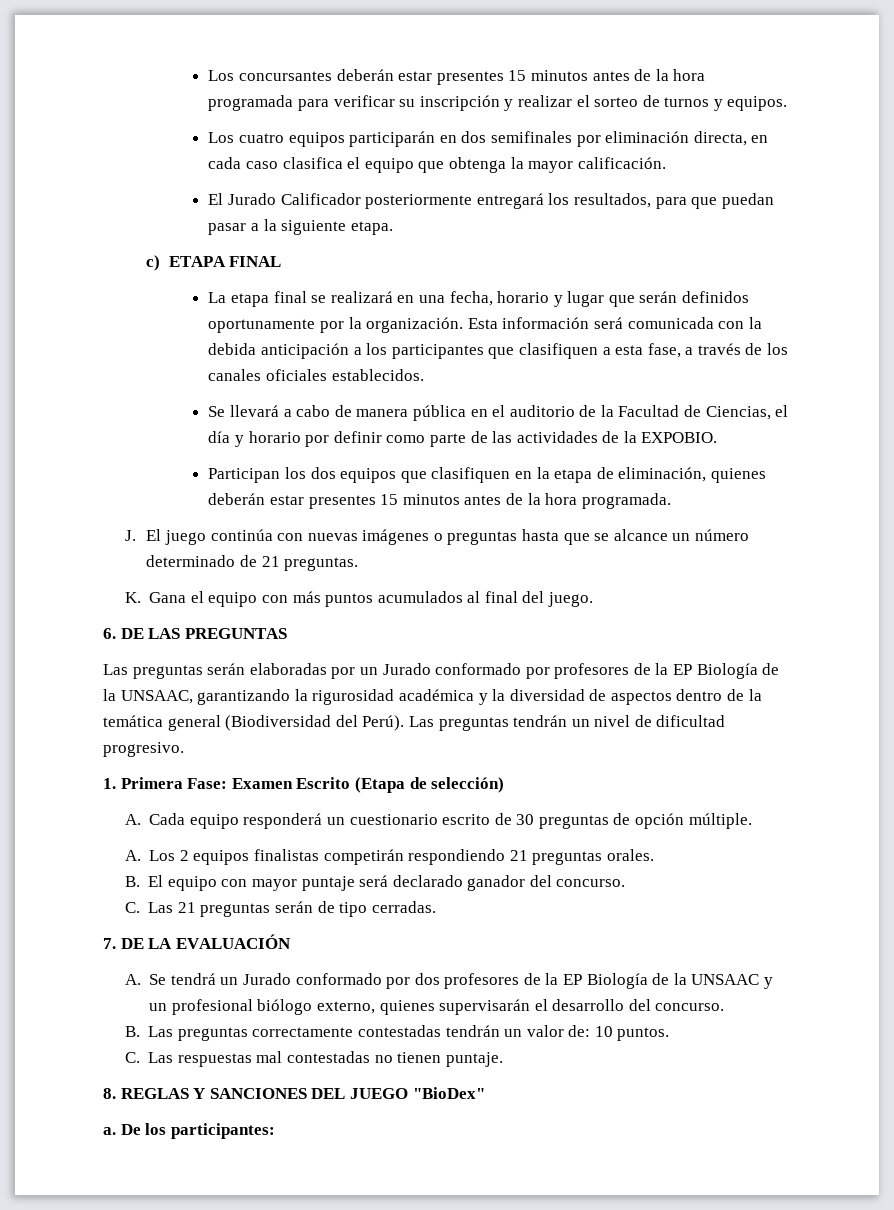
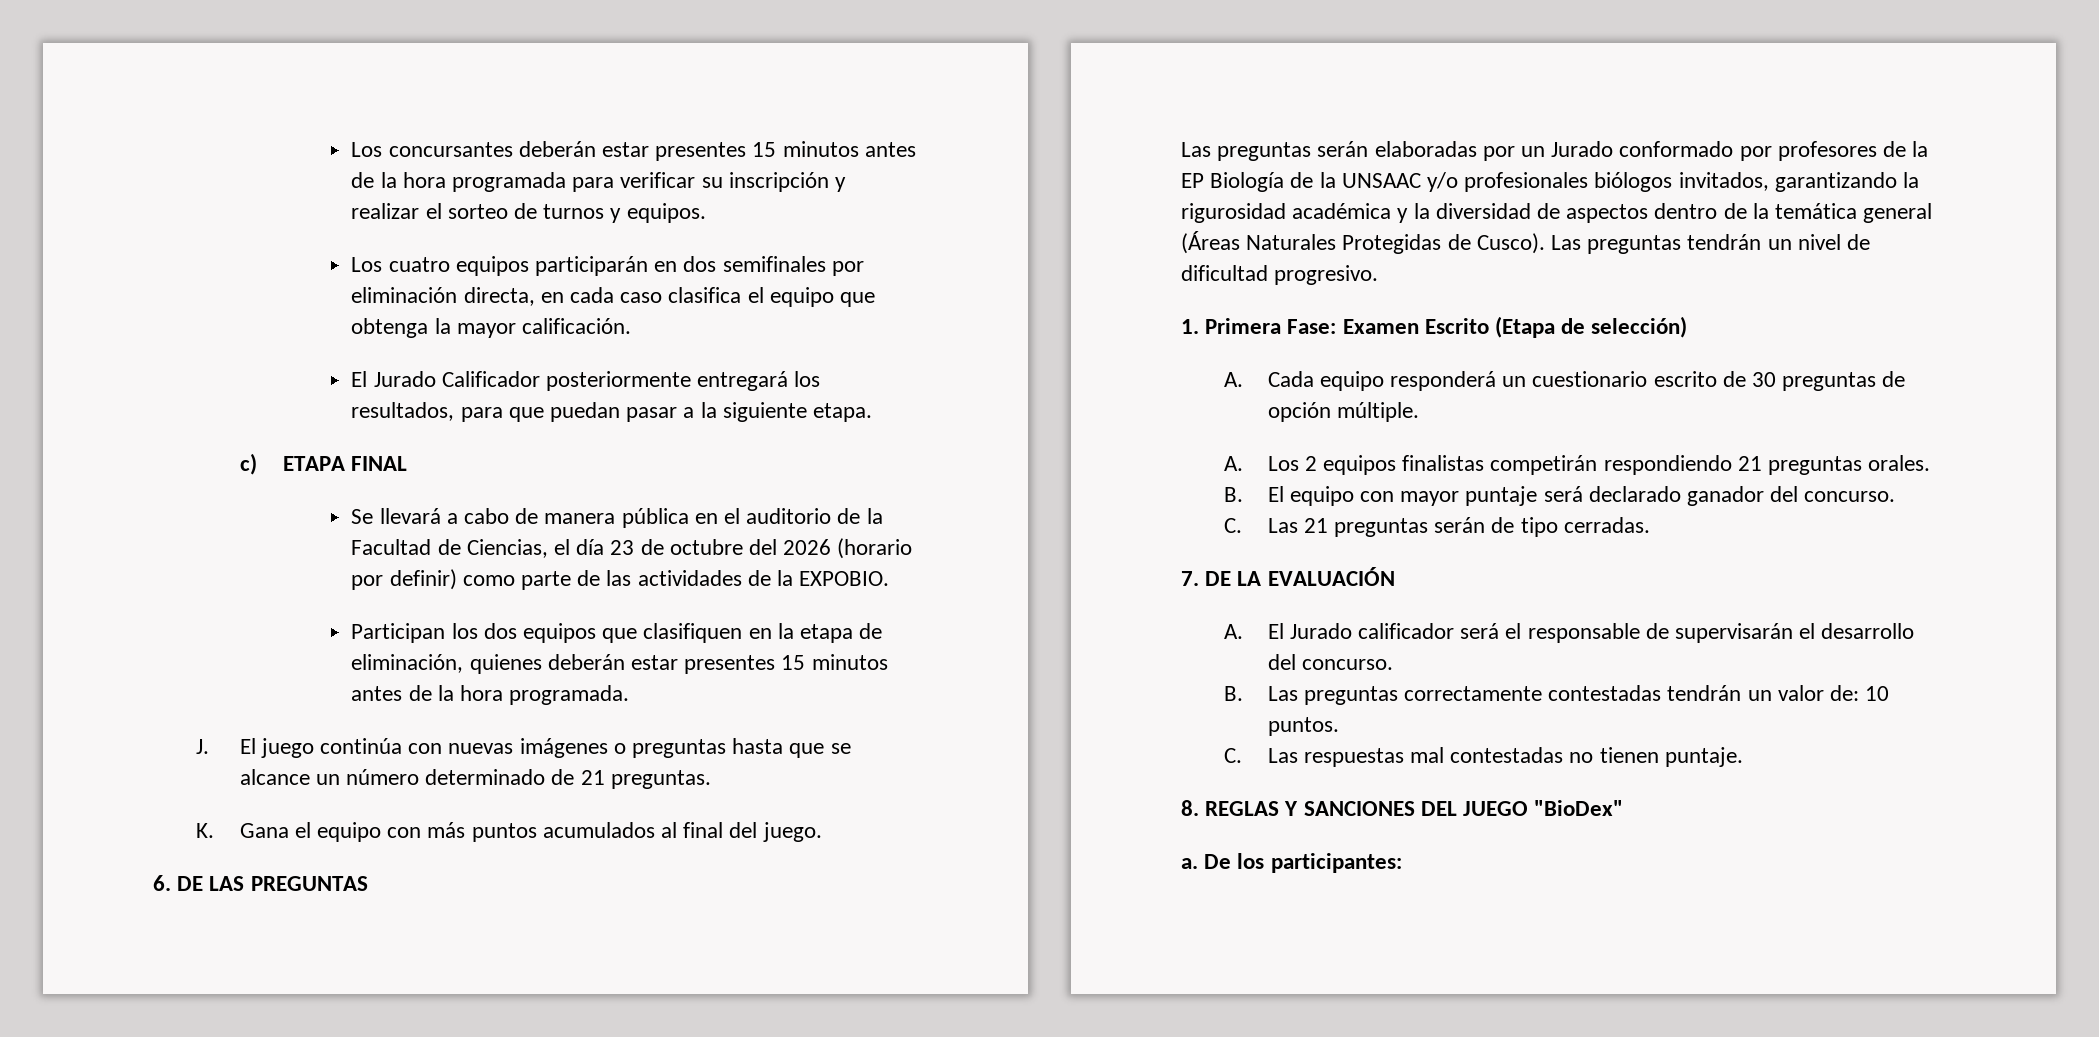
- La etapa final se realizará en una fecha, horario y lugar que serán definidos oportunamente por la organización. Esta información será comunicada con la debida anticipación a los participantes que clasifiquen a esta fase, a través de los canales oficiales establecidos.
- Se llevará a cabo de manera pública en el auditorio de la Facultad de Ciencias, el día y horario por definir como parte de las actividades de la EXPOBIO.
+ Se llevará a cabo de manera pública en el auditorio de la Facultad de Ciencias, el día 23 de octubre del 2026 (horario por definir) como parte de las actividades de la EXPOBIO.
- Las preguntas serán elaboradas por un Jurado conformado por profesores de la EP Biología de la UNSAAC, garantizando la rigurosidad académica y la diversidad de aspectos dentro de la temática general (Biodiversidad del Perú).
+ Las preguntas serán elaboradas por un Jurado conformado por profesores de la EP Biología de la UNSAAC y/o profesionales biólogos invitados, garantizando la rigurosidad académica y la diversidad de aspectos dentro de la temática general (Áreas Naturales Protegidas de Cusco).
- A. Se tendrá un Jurado conformado por dos profesores de la EP Biología de la UNSAAC y un profesional biólogo externo, quienes supervisarán el desarrollo del concurso.
+ A. El Jurado calificador será el responsable de supervisarán el desarrollo del concurso.

